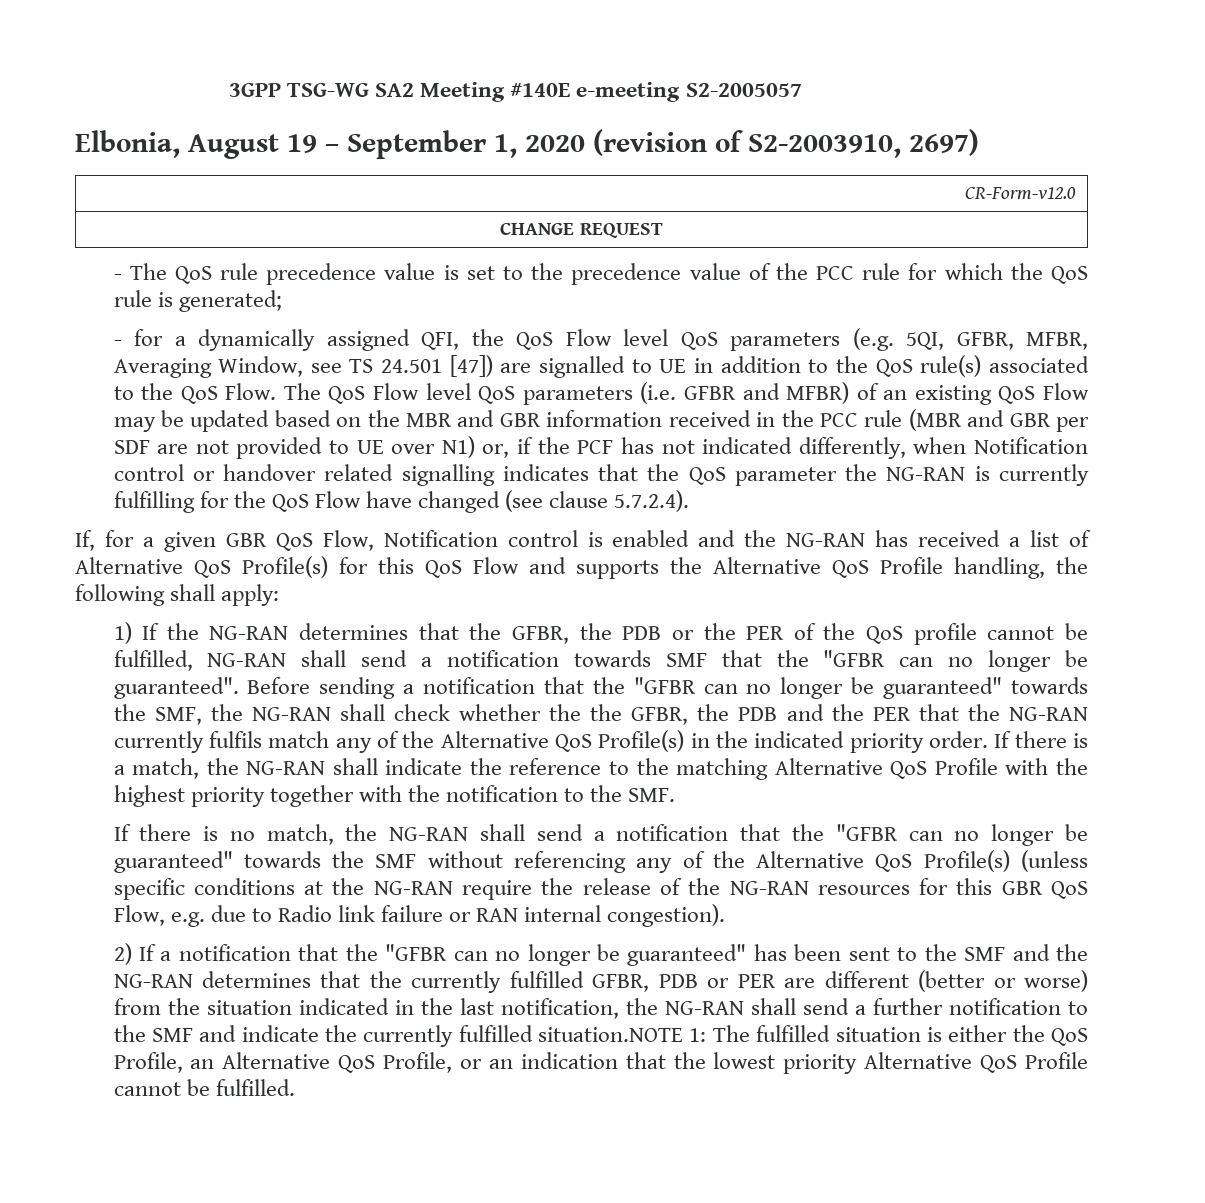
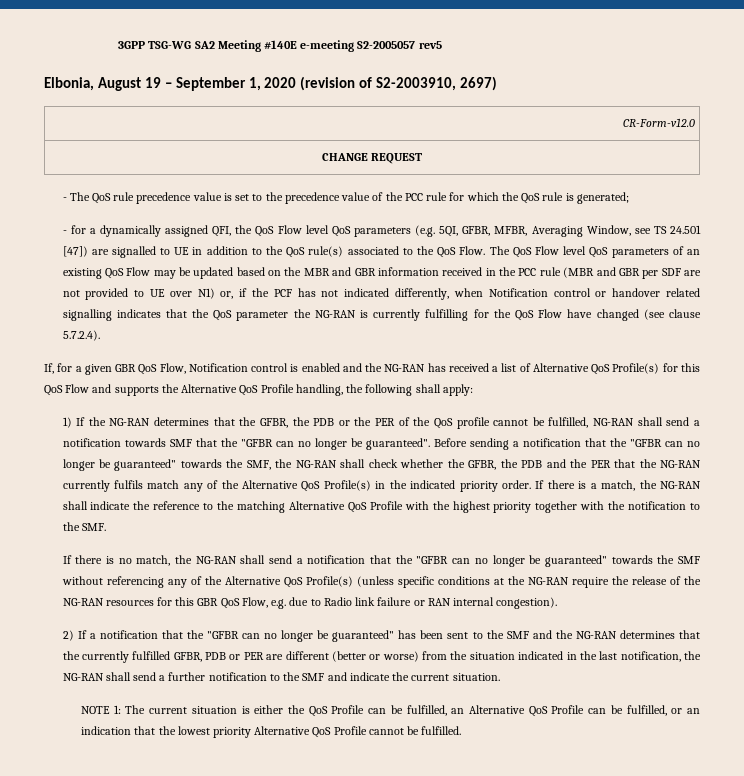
- 3GPP TSG-WG SA2 Meeting #140E e-meeting S2-2005057
+ 3GPP TSG-WG SA2 Meeting #140E e-meeting S2-2005057 rev5
- The QoS Flow level QoS parameters (i.e. GFBR and MFBR) of an existing QoS Flow may be updated based on the MBR and GBR information received in the PCC rule (MBR and GBR per SDF are not provided to UE over N1) or, if the PCF has not indicated differently, when Notification control or handover related signalling indicates that the QoS parameter the NG-RAN is currently fulfilling for the QoS Flow have changed (see clause 5.7.2.4).
+ The QoS Flow level QoS parameters of an existing QoS Flow may be updated based on the MBR and GBR information received in the PCC rule (MBR and GBR per SDF are not provided to UE over N1) or, if the PCF has not indicated differently, when Notification control or handover related signalling indicates that the QoS parameter the NG-RAN is currently fulfilling for the QoS Flow have changed (see clause 5.7.2.4).
- Before sending a notification that the "GFBR can no longer be guaranteed" towards the SMF, the NG-RAN shall check whether the the GFBR, the PDB and the PER that the NG-RAN currently fulfils match any of the Alternative QoS Profile(s) in the indicated priority order.
+ Before sending a notification that the "GFBR can no longer be guaranteed" towards the SMF, the NG-RAN shall check whether the GFBR, the PDB and the PER that the NG-RAN currently fulfils match any of the Alternative QoS Profile(s) in the indicated priority order.
- 2) If a notification that the "GFBR can no longer be guaranteed" has been sent to the SMF and the NG-RAN determines that the currently fulfilled GFBR, PDB or PER are different (better or worse) from the situation indicated in the last notification, the NG-RAN shall send a further notification to the SMF and indicate the currently fulfilled situation.NOTE 1:
+ 2) If a notification that the "GFBR can no longer be guaranteed" has been sent to the SMF and the NG-RAN determines that the currently fulfilled GFBR, PDB or PER are different (better or worse) from the situation indicated in the last notification, the NG-RAN shall send a further notification to the SMF and indicate the current situation.
+ NOTE 1:
- The fulfilled situation is either the QoS Profile, an Alternative QoS Profile, or an indication that the lowest priority Alternative QoS Profile cannot be fulfilled.
+ The current situation is either the QoS Profile can be fulfilled, an Alternative QoS Profile can be fulfilled, or an indication that the lowest priority Alternative QoS Profile cannot be fulfilled.

